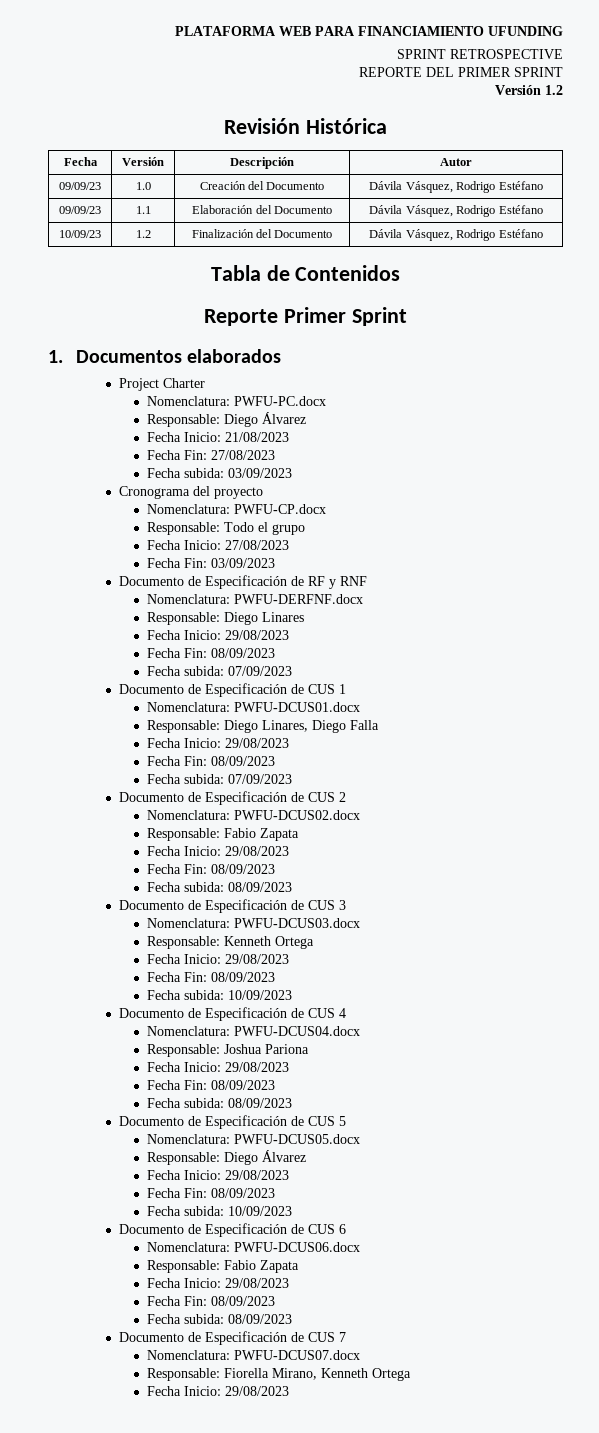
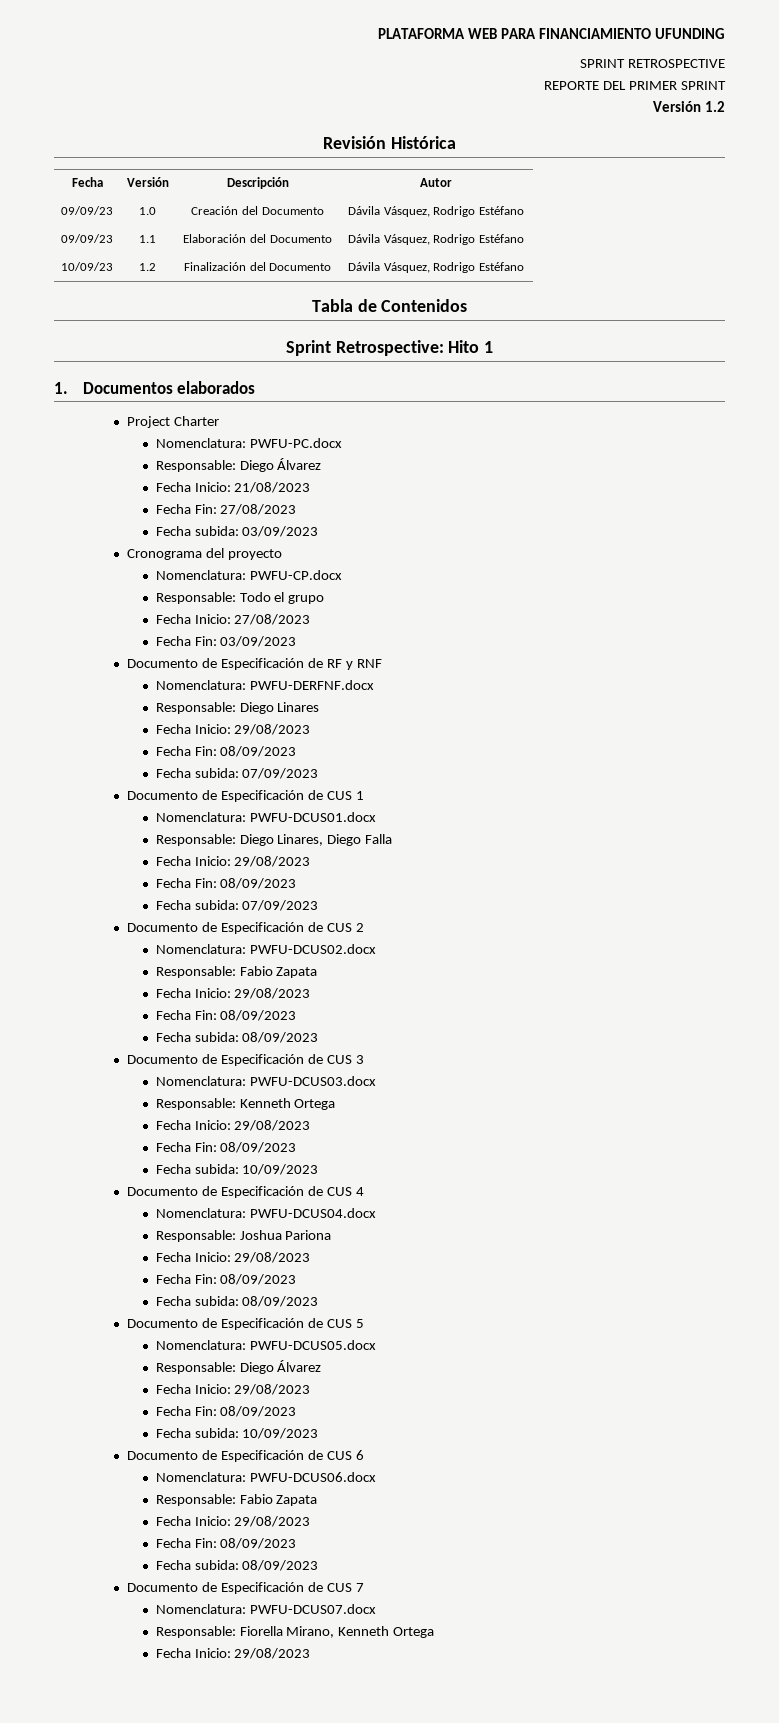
- Reporte Primer Sprint
+ Sprint Retrospective: Hito 1

